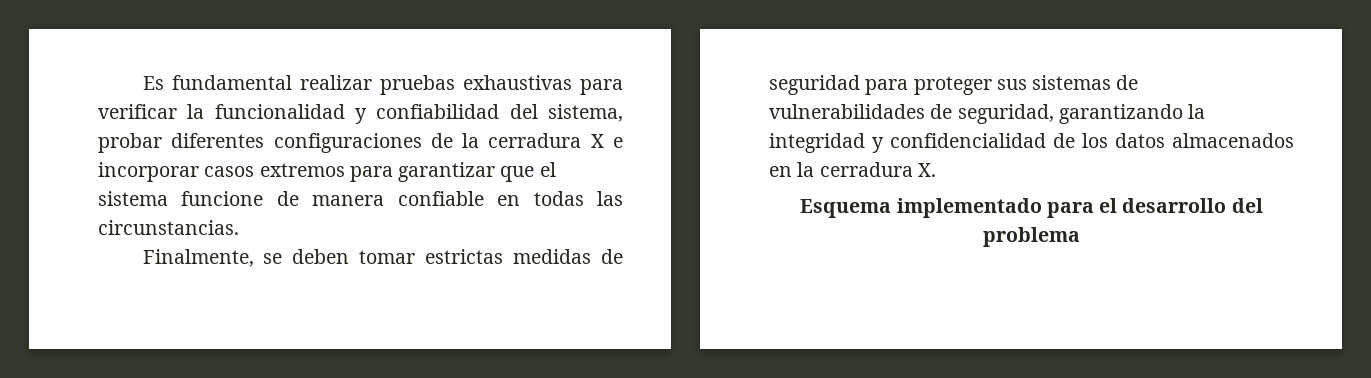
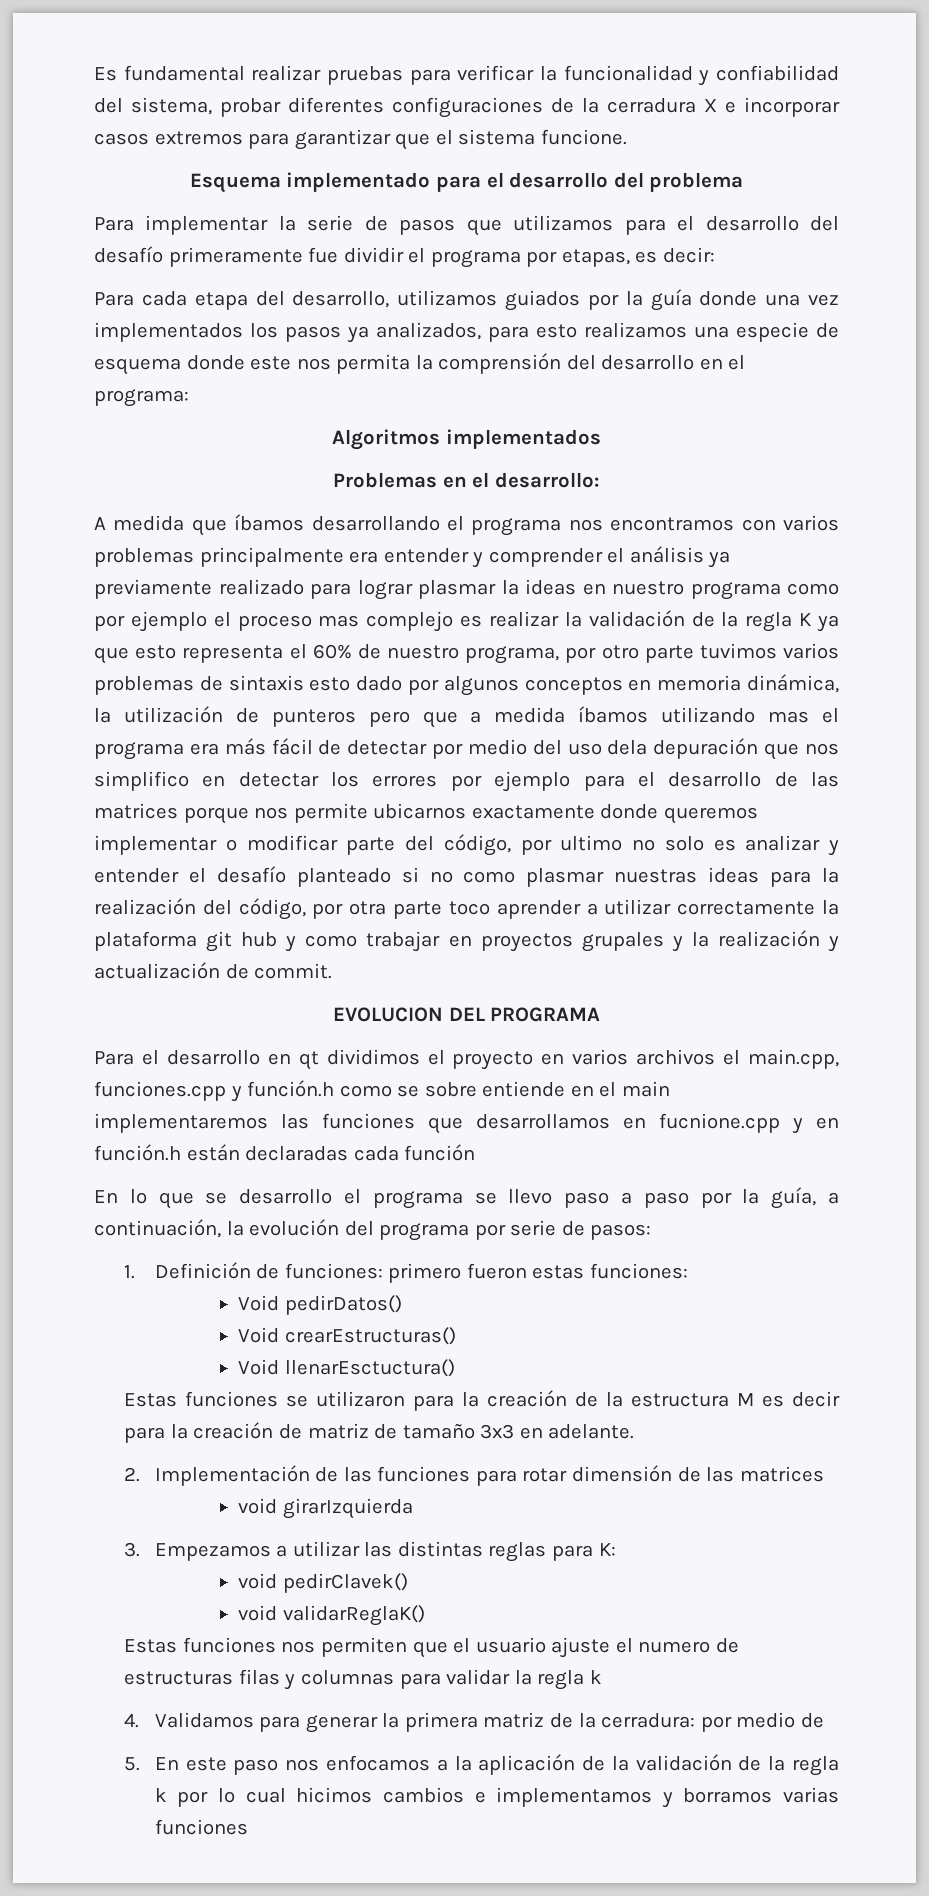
- Es fundamental realizar pruebas exhaustivas para verificar la funcionalidad y confiabilidad del sistema, probar diferentes configuraciones de la cerradura X e incorporar casos extremos para garantizar que el sistema funcione de manera confiable en todas las circunstancias.
- Finalmente, se deben tomar estrictas medidas de seguridad para proteger sus sistemas de vulnerabilidades de seguridad, garantizando la integridad y confidencialidad de los datos almacenados en la cerradura X.
+ Es fundamental realizar pruebas para verificar la funcionalidad y confiabilidad del sistema, probar diferentes configuraciones de la cerradura X e incorporar casos extremos para garantizar que el sistema funcione.
+ Para implementar la serie de pasos que utilizamos para el desarrollo del desafío primeramente fue dividir el programa por etapas, es decir:
+ Para cada etapa del desarrollo, utilizamos guiados por la guía donde una vez implementados los pasos ya analizados, para esto realizamos una especie de esquema donde este nos permita la comprensión del desarrollo en el programa:
+ Algoritmos implementados
+ Problemas en el desarrollo:
+ A medida que íbamos desarrollando el programa nos encontramos con varios problemas principalmente era entender y comprender el análisis ya previamente realizado para lograr plasmar la ideas en nuestro programa como por ejemplo el proceso mas complejo es realizar la validación de la regla K ya que esto representa el 60% de nuestro programa, por otro parte tuvimos varios problemas de sintaxis esto dado por algunos conceptos en memoria dinámica, la utilización de punteros pero que a medida íbamos utilizando mas el programa era más fácil de detectar por medio del uso dela depuración que nos simplifico en detectar los errores por ejemplo para el desarrollo de las matrices porque nos permite ubicarnos exactamente donde queremos implementar o modificar parte del código, por ultimo no solo es analizar y entender el desafío planteado si no como plasmar nuestras ideas para la realización del código, por otra parte toco aprender a utilizar correctamente la plataforma git hub y como trabajar en proyectos grupales y la realización y actualización de commit.
+ EVOLUCION DEL PROGRAMA
+ Para el desarrollo en qt dividimos el proyecto en varios archivos el main.cpp, funciones.cpp y función.h como se sobre entiende en el main implementaremos las funciones que desarrollamos en fucnione.cpp y en función.h están declaradas cada función
+ En lo que se desarrollo el programa se llevo paso a paso por la guía, a continuación, la evolución del programa por serie de pasos:
+ 1. Definición de funciones: primero fueron estas funciones:
+ Void pedirDatos()
+ Void crearEstructuras()
+ Void llenarEsctuctura()
+ Estas funciones se utilizaron para la creación de la estructura M es decir para la creación de matriz de tamaño 3x3 en adelante.
+ 2. Implementación de las funciones para rotar dimensión de las matrices
+ void girarIzquierda
+ 3. Empezamos a utilizar las distintas reglas para K:
+ void pedirClavek()
+ void validarReglaK()
+ Estas funciones nos permiten que el usuario ajuste el numero de estructuras filas y columnas para validar la regla k
+ 4. Validamos para generar la primera matriz de la cerradura: por medio de
+ 5. En este paso nos enfocamos a la aplicación de la validación de la regla k por lo cual hicimos cambios e implementamos y borramos varias funciones

